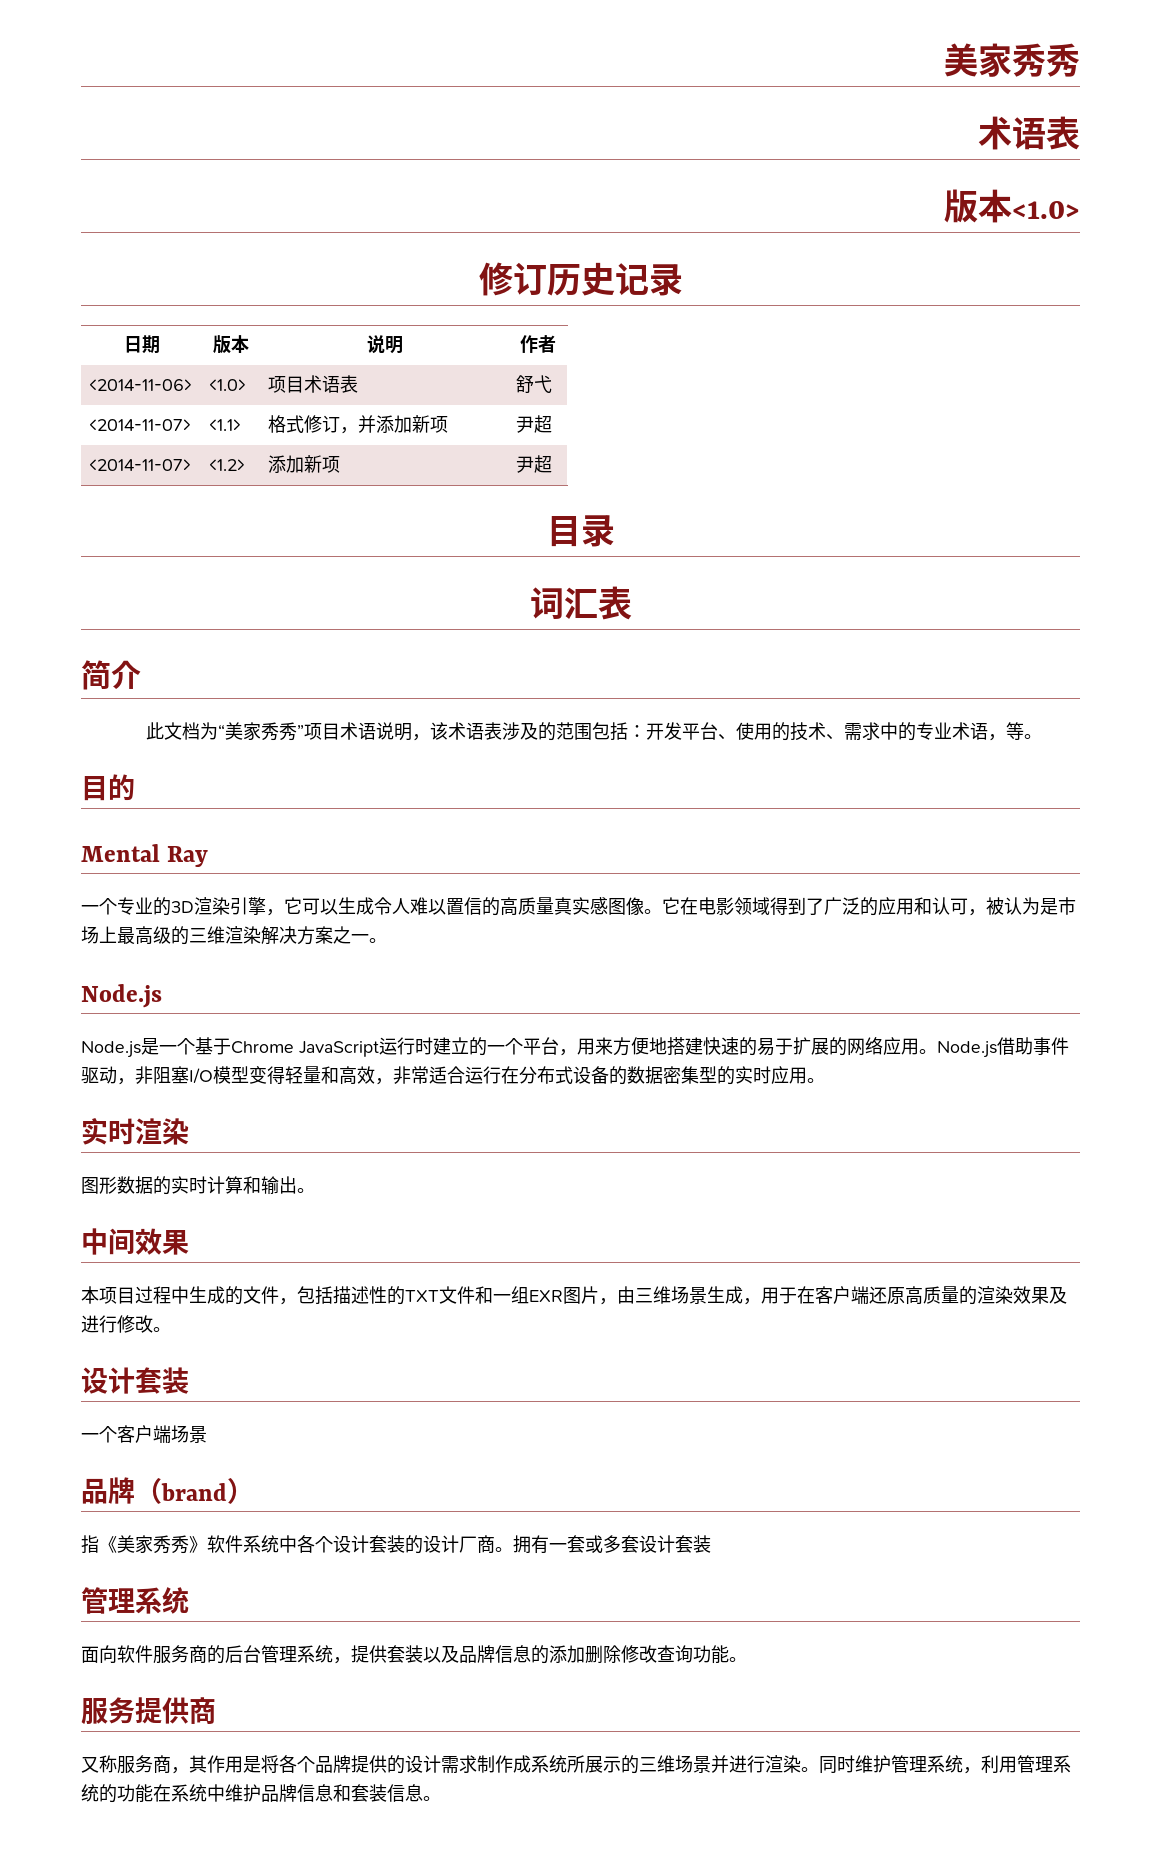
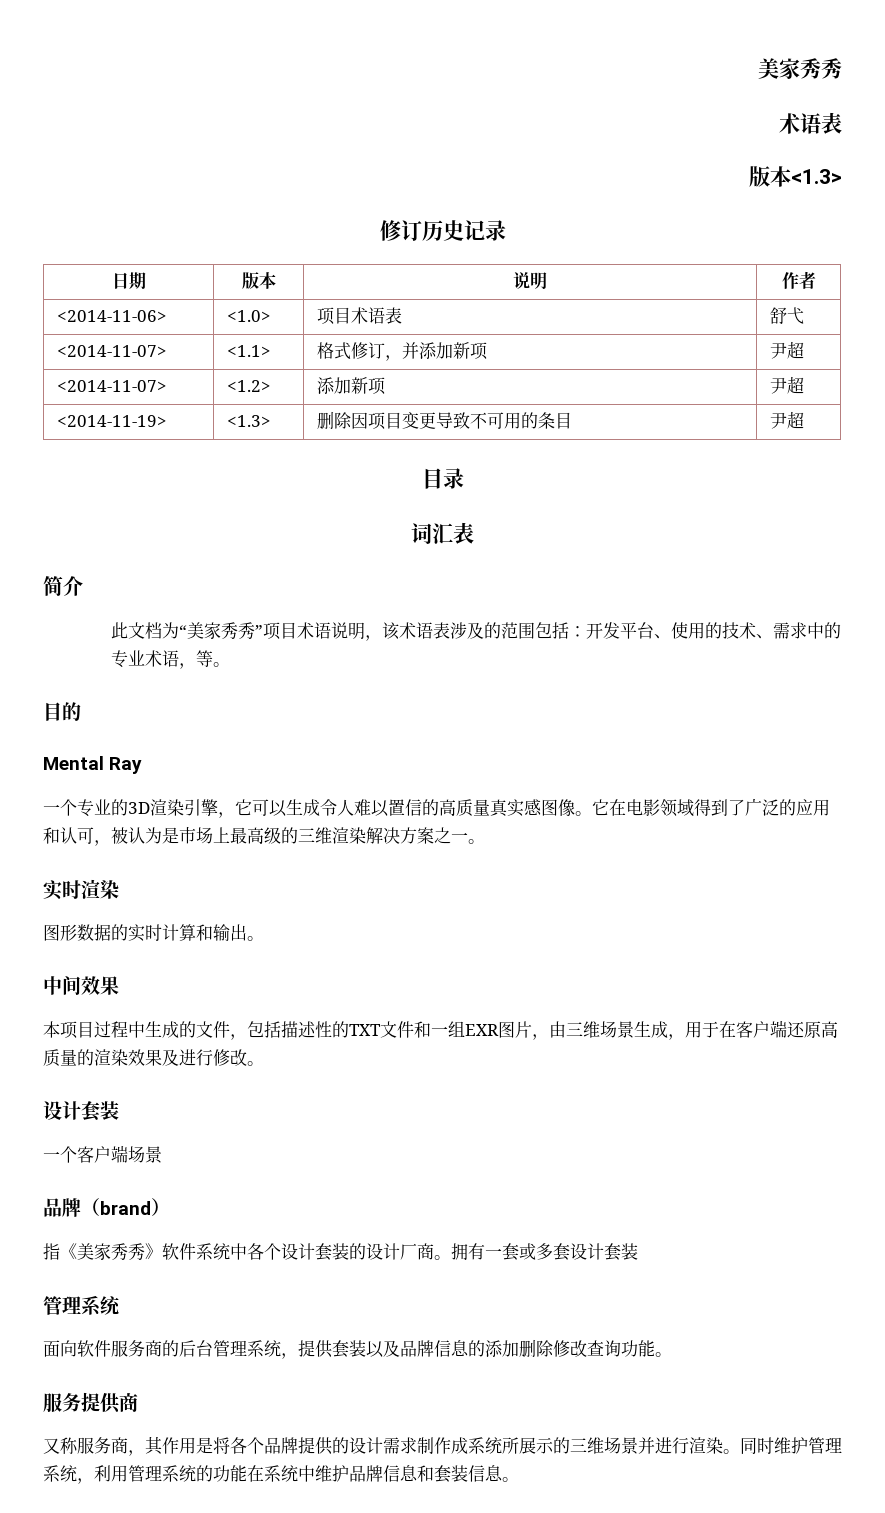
- 版本<1.0>
+ 版本<1.3>
+ <2014-11-19> | <1.3> | 删除因项目变更导致不可用的条目 | 尹超
  它在电影领域得到了广泛的应用和认可，被认为是市场上最高级的三维渲染解决方案之一。
- Node.js
- Node.js是一个基于Chrome JavaScript运行时建立的一个平台，用来方便地搭建快速的易于扩展的网络应用。Node.js借助事件驱动，非阻塞I/O模型变得轻量和高效，非常适合运行在分布式设备的数据密集型的实时应用。

